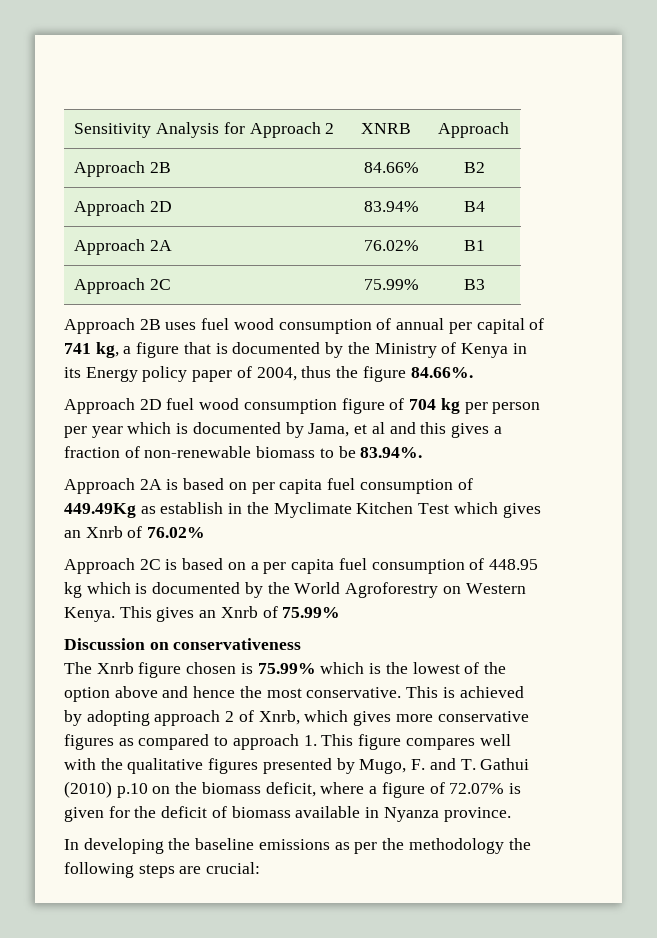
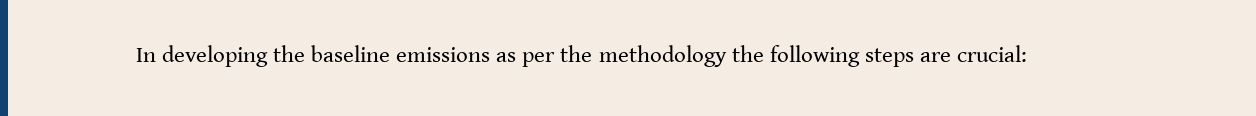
- Sensitivity Analysis for Approach 2 | XNRB | Approach
- Approach 2B | 84.66% | B2
- Approach 2D | 83.94% | B4
- Approach 2A | 76.02% | B1
- Approach 2C | 75.99% | B3
- Approach 2B uses fuel wood consumption of annual per capital of 741 kg, a figure that is documented by the Ministry of Kenya in its Energy policy paper of 2004, thus the figure 84.66%.
- Approach 2D fuel wood consumption figure of 704 kg per person per year which is documented by Jama, et al and this gives a fraction of non-renewable biomass to be 83.94%.
- Approach 2A is based on per capita fuel consumption of 449.49Kg as establish in the Myclimate Kitchen Test which gives an Xnrb of 76.02%
- Approach 2C is based on a per capita fuel consumption of 448.95 kg which is documented by the World Agroforestry on Western Kenya. This gives an Xnrb of 75.99%
- Discussion on conservativeness
- The Xnrb figure chosen is 75.99% which is the lowest of the option above and hence the most conservative. This is achieved by adopting approach 2 of Xnrb, which gives more conservative figures as compared to approach 1. This figure compares well with the qualitative figures presented by Mugo, F. and T. Gathui (2010) p.10 on the biomass deficit, where a figure of 72.07% is given for the deficit of biomass available in Nyanza province.

